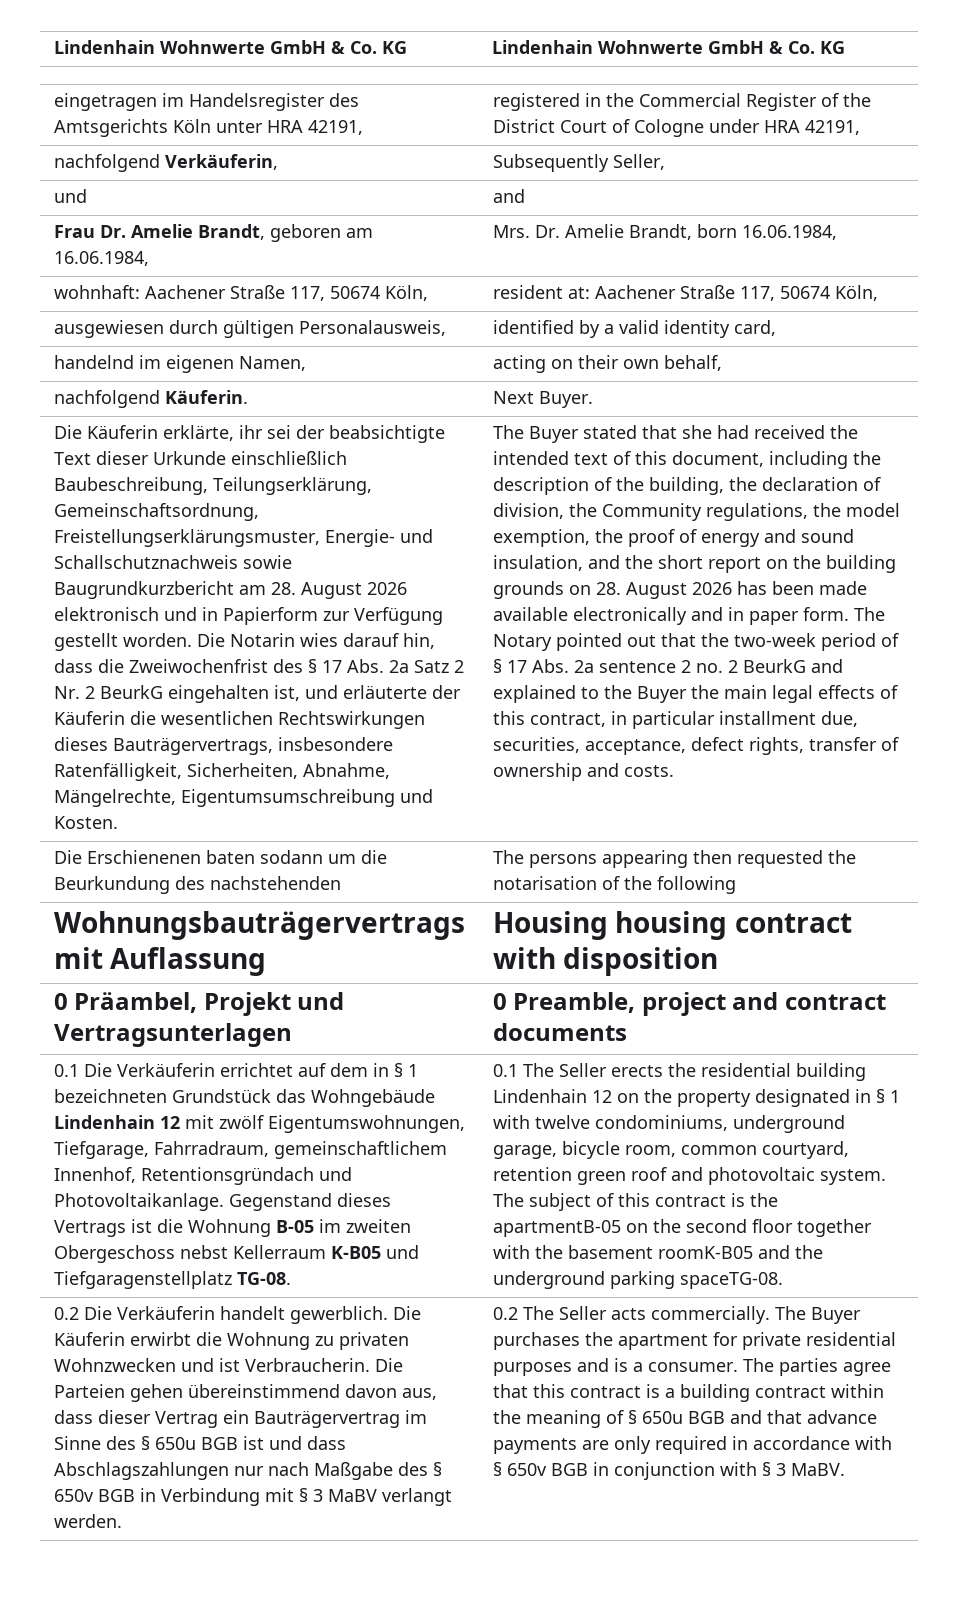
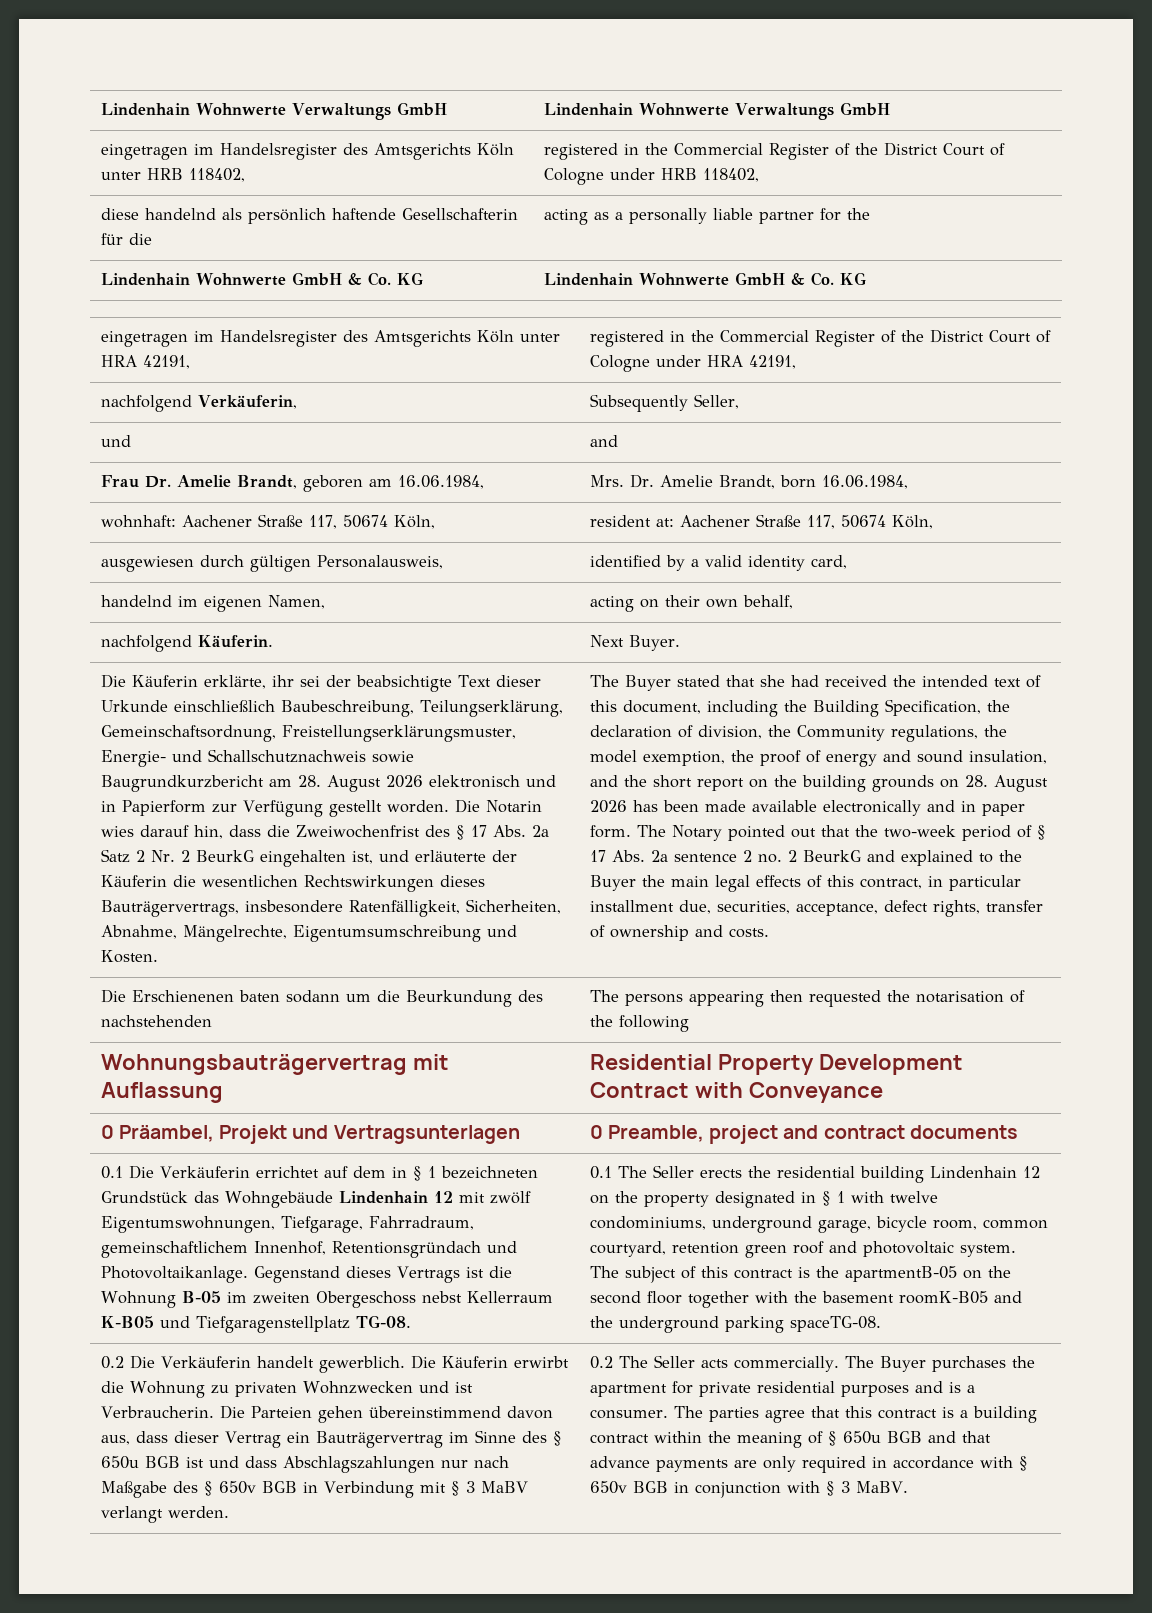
+ Lindenhain Wohnwerte Verwaltungs GmbH | Lindenhain Wohnwerte Verwaltungs GmbH
+ eingetragen im Handelsregister des Amtsgerichts Köln unter HRB 118402, | registered in the Commercial Register of the District Court of Cologne under HRB 118402,
+ diese handelnd als persönlich haftende Gesellschafterin für die | acting as a personally liable partner for the
- The Buyer stated that she had received the intended text of this document, including the description of the building, the declaration of division, the Community regulations, the model exemption, the proof of energy and sound insulation, and the short report on the building grounds on 28. August 2026 has been made available electronically and in paper form.
+ The Buyer stated that she had received the intended text of this document, including the Building Specification, the declaration of division, the Community regulations, the model exemption, the proof of energy and sound insulation, and the short report on the building grounds on 28. August 2026 has been made available electronically and in paper form.
- Wohnungsbauträgervertrags mit Auflassung | Housing housing contract with disposition
+ Wohnungsbauträgervertrag mit Auflassung | Residential Property Development Contract with Conveyance

